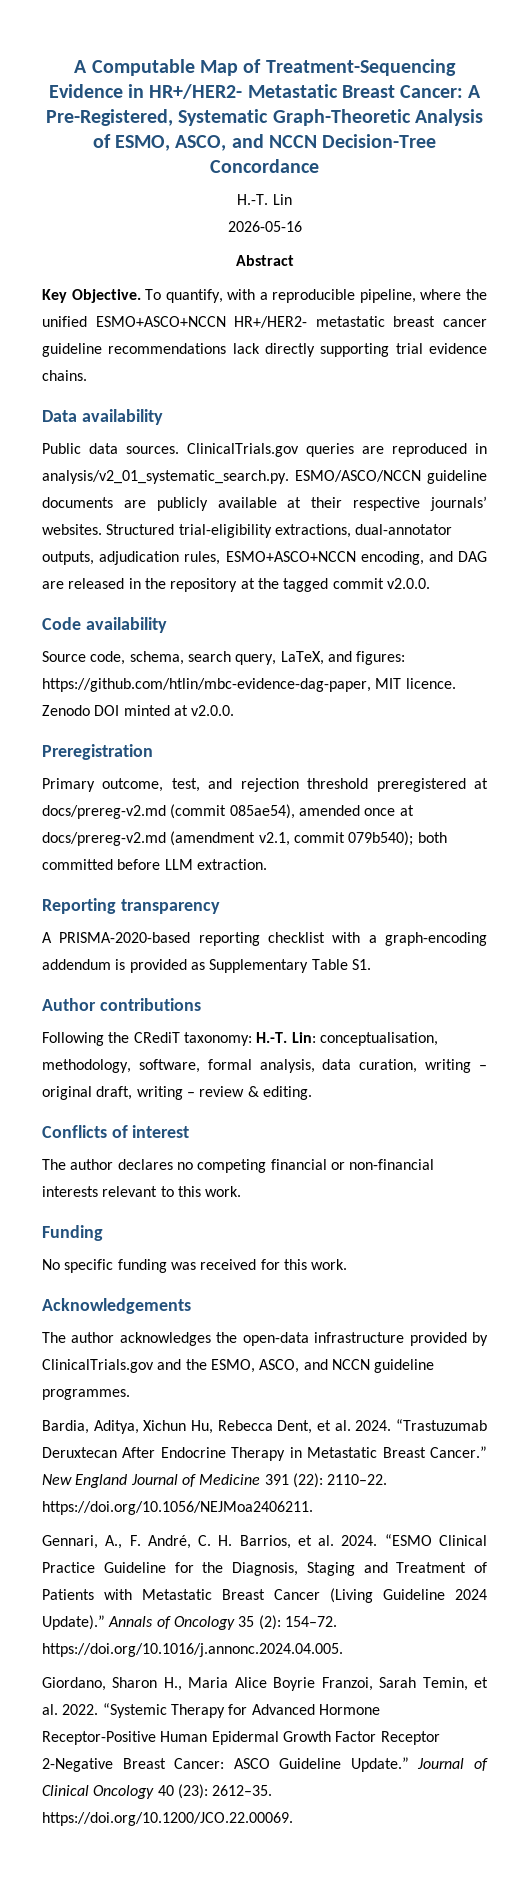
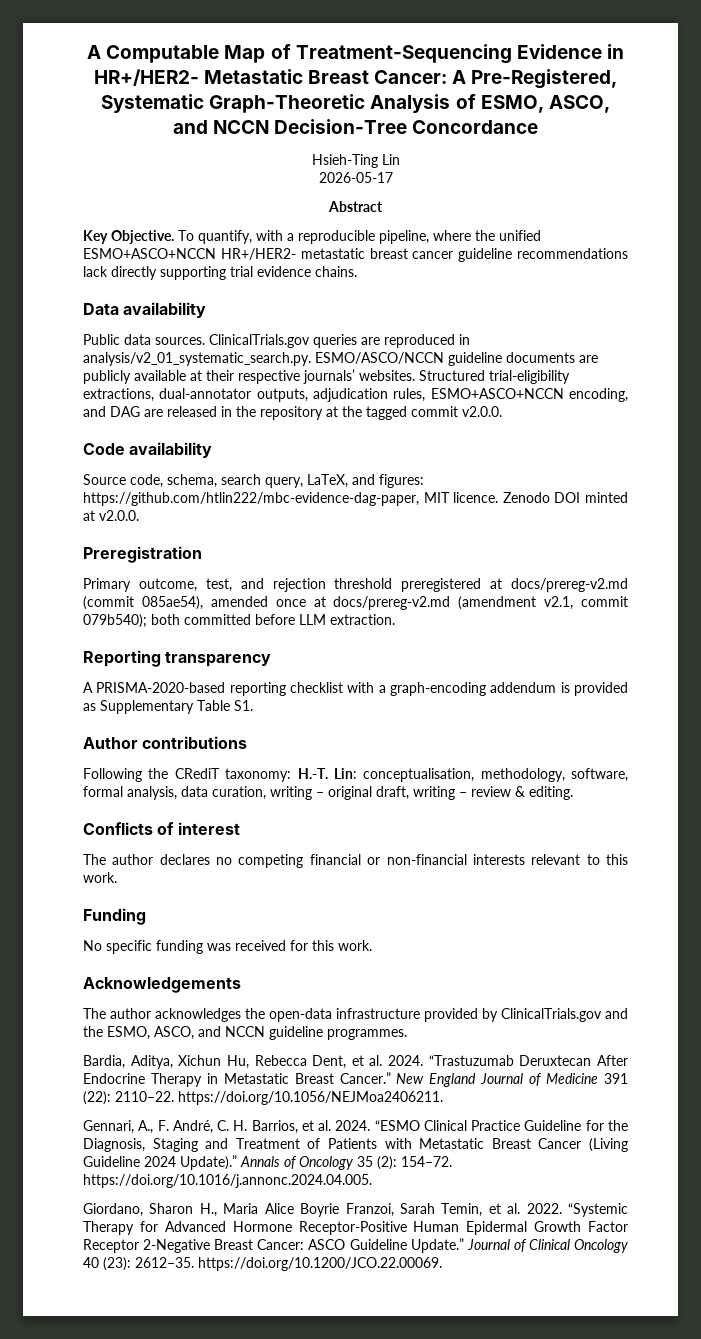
- H.-T. Lin
+ Hsieh-Ting Lin
- 2026-05-16
+ 2026-05-17
- Source code, schema, search query, LaTeX, and figures: https://github.com/htlin/mbc-evidence-dag-paper, MIT licence.
+ Source code, schema, search query, LaTeX, and figures: https://github.com/htlin222/mbc-evidence-dag-paper, MIT licence.

